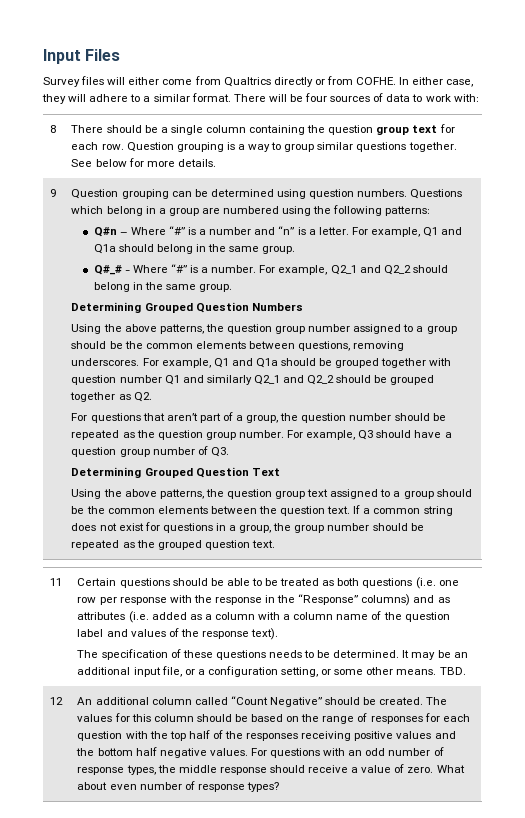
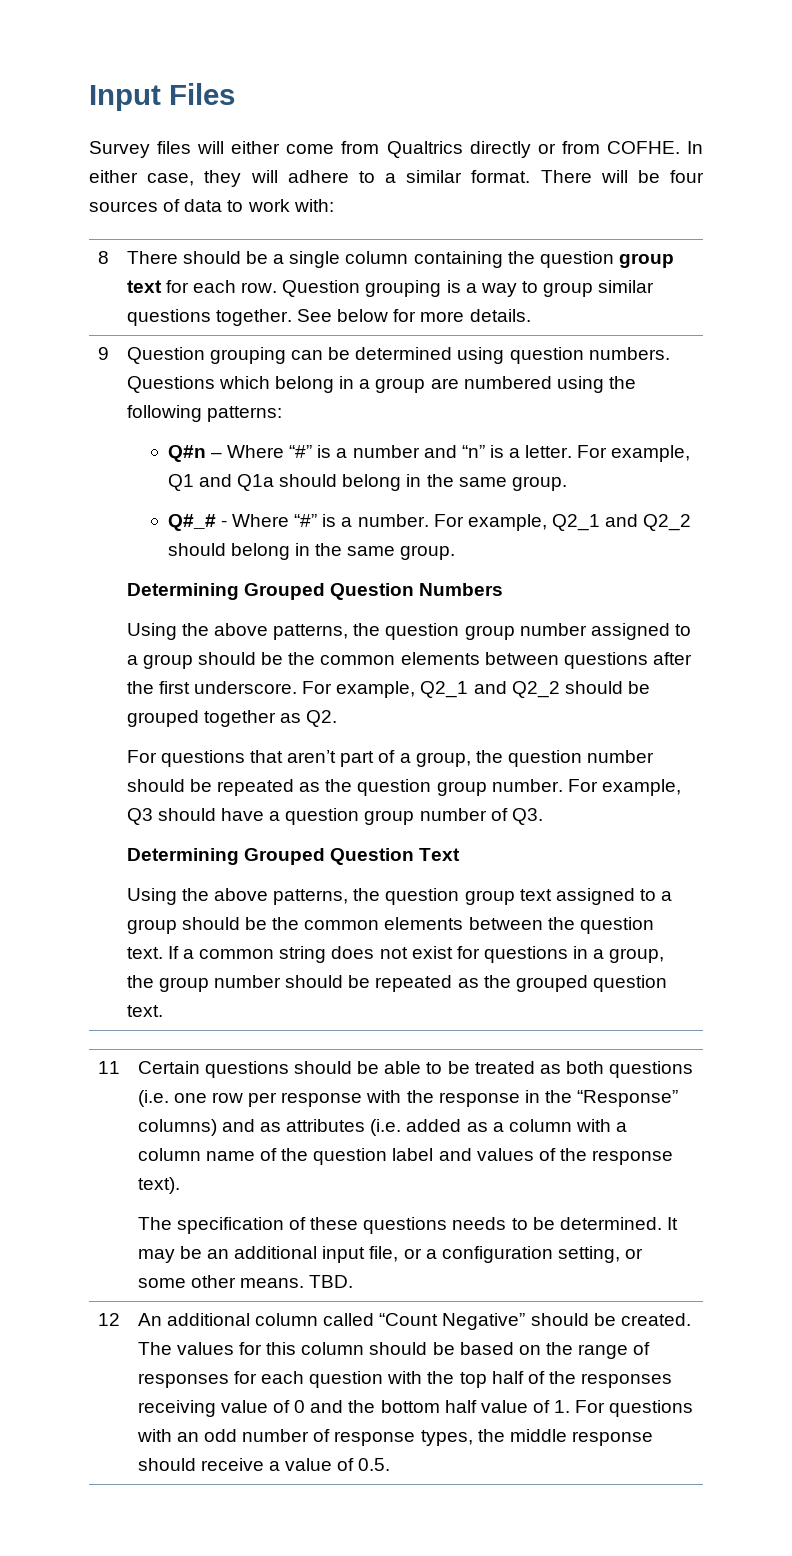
- Using the above patterns, the question group number assigned to a group should be the common elements between questions, removing underscores. For example, Q1 and Q1a should be grouped together with question number Q1 and similarly Q2_1 and Q2_2 should be grouped together as Q2.
+ Using the above patterns, the question group number assigned to a group should be the common elements between questions after the first underscore. For example, Q2_1 and Q2_2 should be grouped together as Q2.
- The values for this column should be based on the range of responses for each question with the top half of the responses receiving positive values and the bottom half negative values. For questions with an odd number of response types, the middle response should receive a value of zero. What about even number of response types?
+ The values for this column should be based on the range of responses for each question with the top half of the responses receiving value of 0 and the bottom half value of 1. For questions with an odd number of response types, the middle response should receive a value of 0.5.

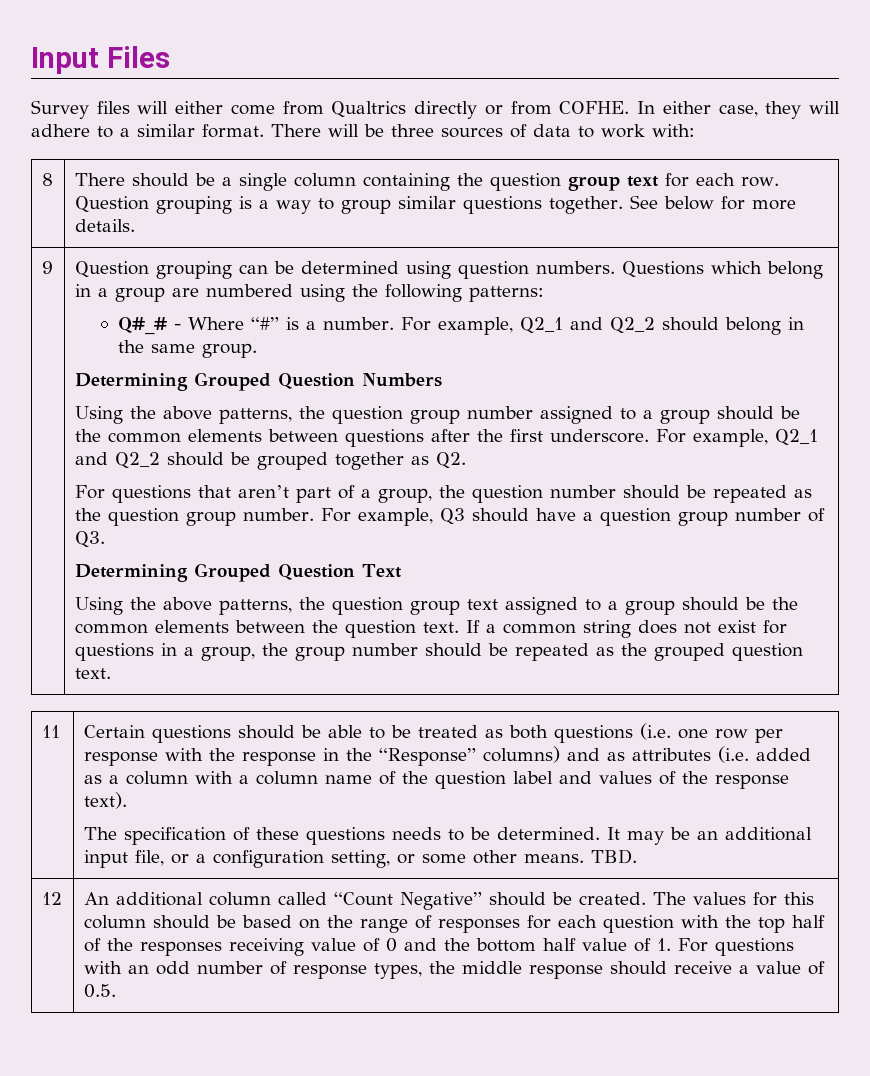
- There will be four sources of data to work with:
+ There will be three sources of data to work with:
- Q#n – Where “#” is a number and “n” is a letter. For example, Q1 and Q1a should belong in the same group.

